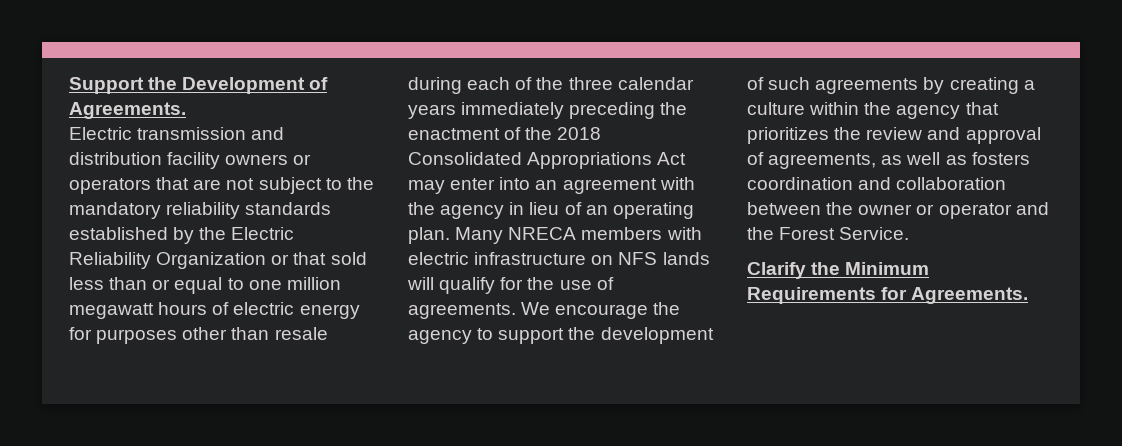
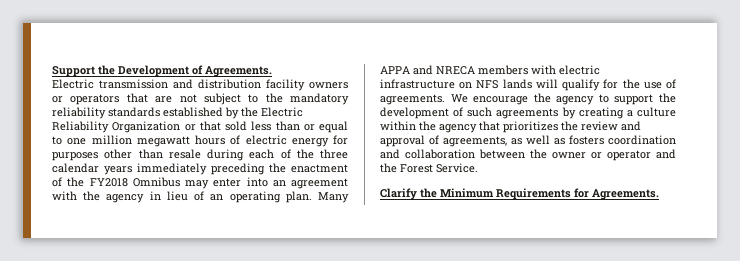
- Electric transmission and distribution facility owners or operators that are not subject to the mandatory reliability standards established by the Electric Reliability Organization or that sold less than or equal to one million megawatt hours of electric energy for purposes other than resale during each of the three calendar years immediately preceding the enactment of the 2018 Consolidated Appropriations Act may enter into an agreement with the agency in lieu of an operating plan.
+ Electric transmission and distribution facility owners or operators that are not subject to the mandatory reliability standards established by the Electric Reliability Organization or that sold less than or equal to one million megawatt hours of electric energy for purposes other than resale during each of the three calendar years immediately preceding the enactment of the FY2018 Omnibus may enter into an agreement with the agency in lieu of an operating plan.
- Many NRECA members with electric infrastructure on NFS lands will qualify for the use of agreements.
+ Many APPA and NRECA members with electric infrastructure on NFS lands will qualify for the use of agreements.

